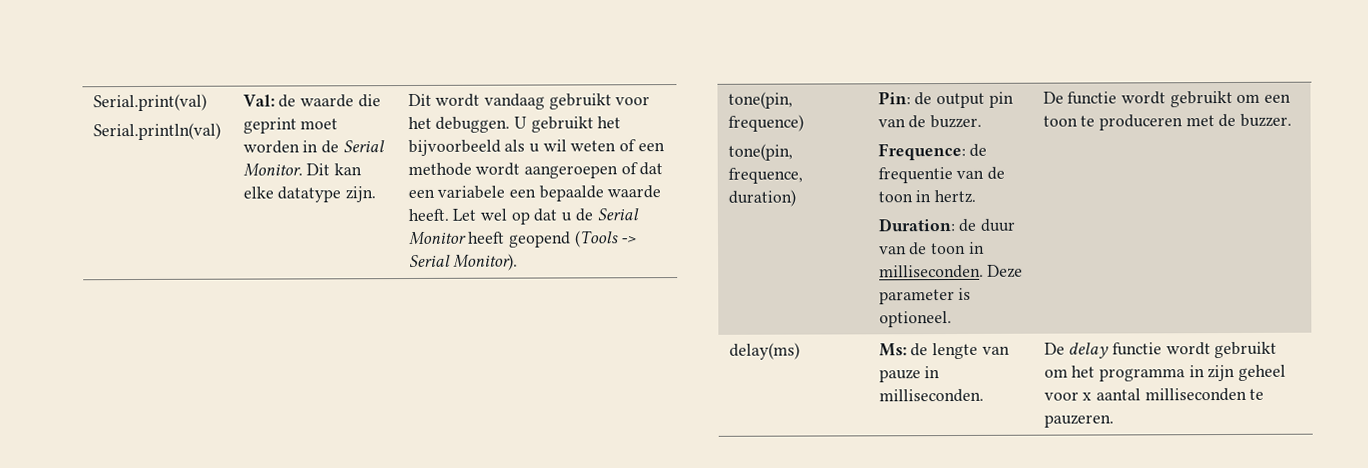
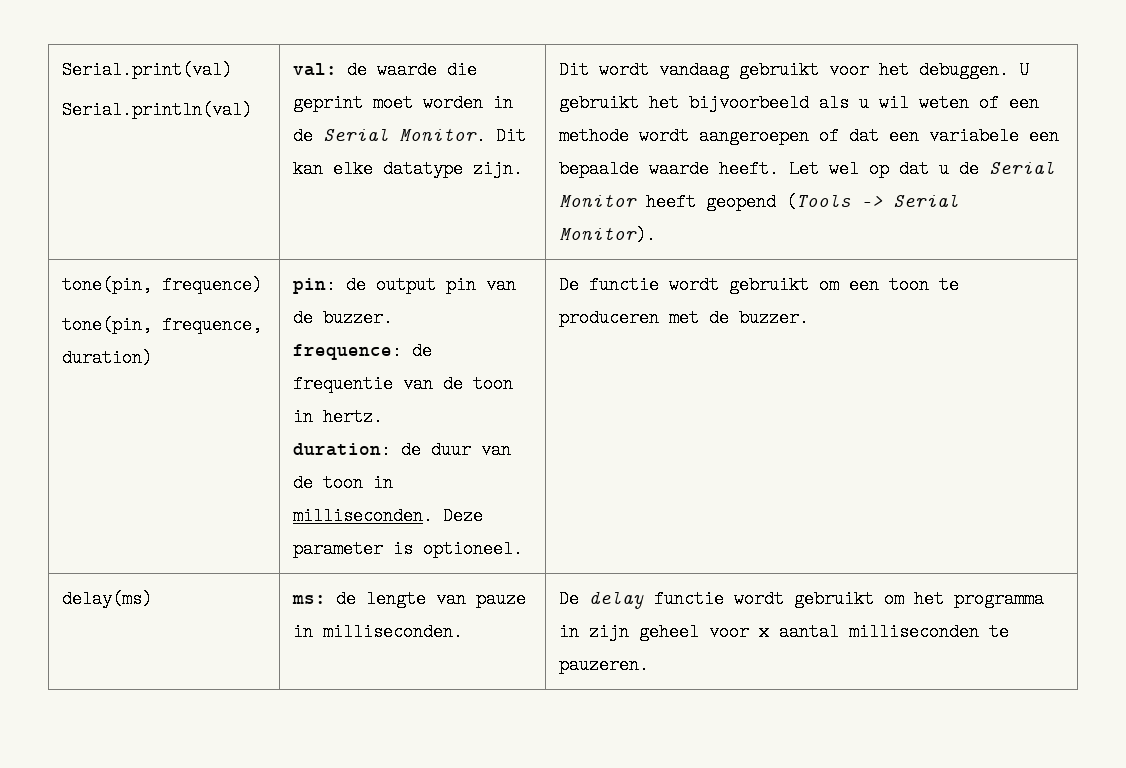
- Val: de waarde die geprint moet worden in de Serial Monitor.
+ val: de waarde die geprint moet worden in de Serial Monitor.
- Pin: de output pin van de buzzer.
+ pin: de output pin van de buzzer.
- Frequence: de frequentie van de toon in hertz.
+ frequence: de frequentie van de toon in hertz.
- Duration: de duur van de toon in milliseconden.
+ duration: de duur van de toon in milliseconden.
- delay(ms) | Ms: de lengte van pauze in milliseconden. | De delay functie wordt gebruikt om het programma in zijn geheel voor x aantal milliseconden te pauzeren.
+ delay(ms) | ms: de lengte van pauze in milliseconden. | De delay functie wordt gebruikt om het programma in zijn geheel voor x aantal milliseconden te pauzeren.

